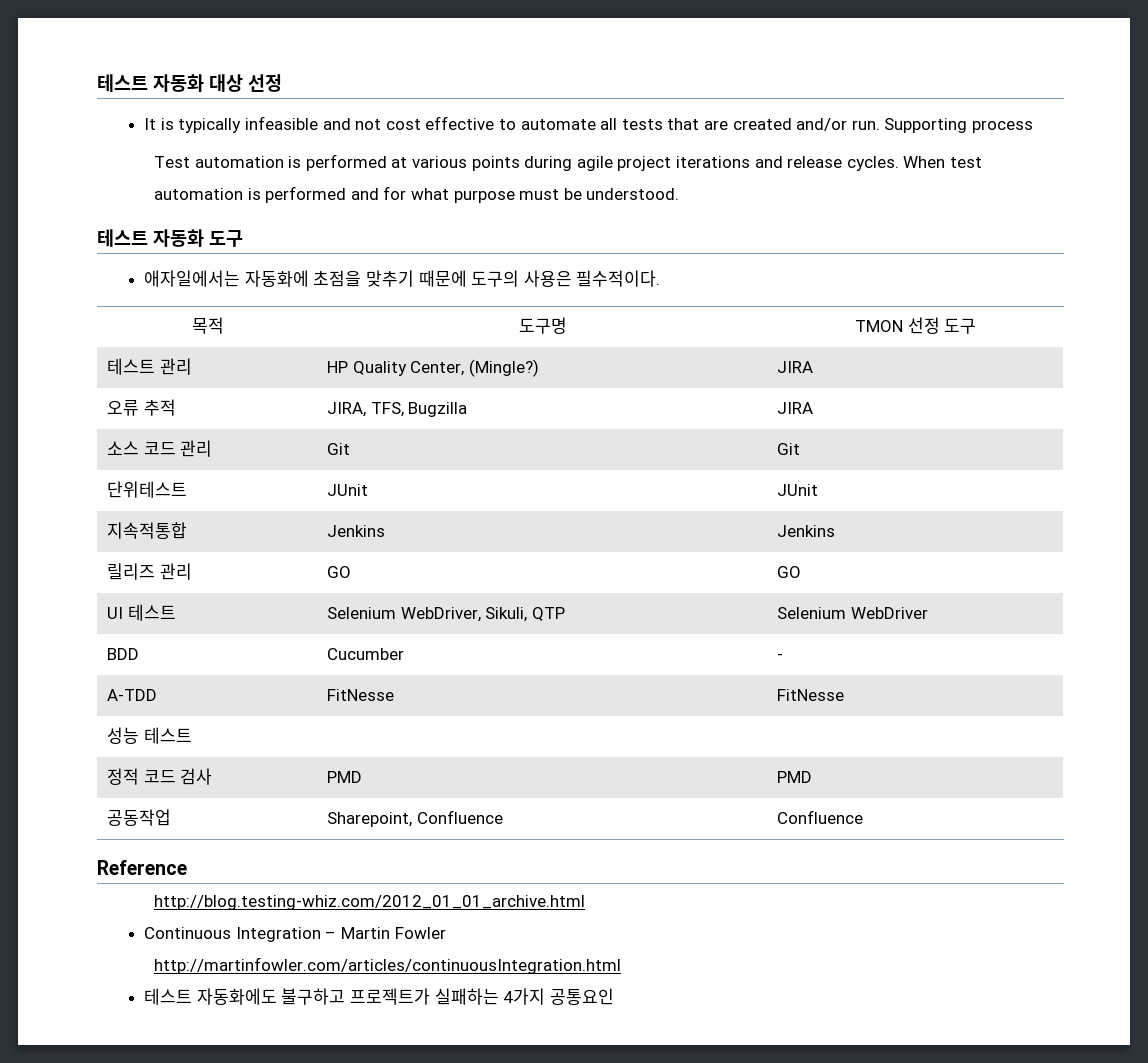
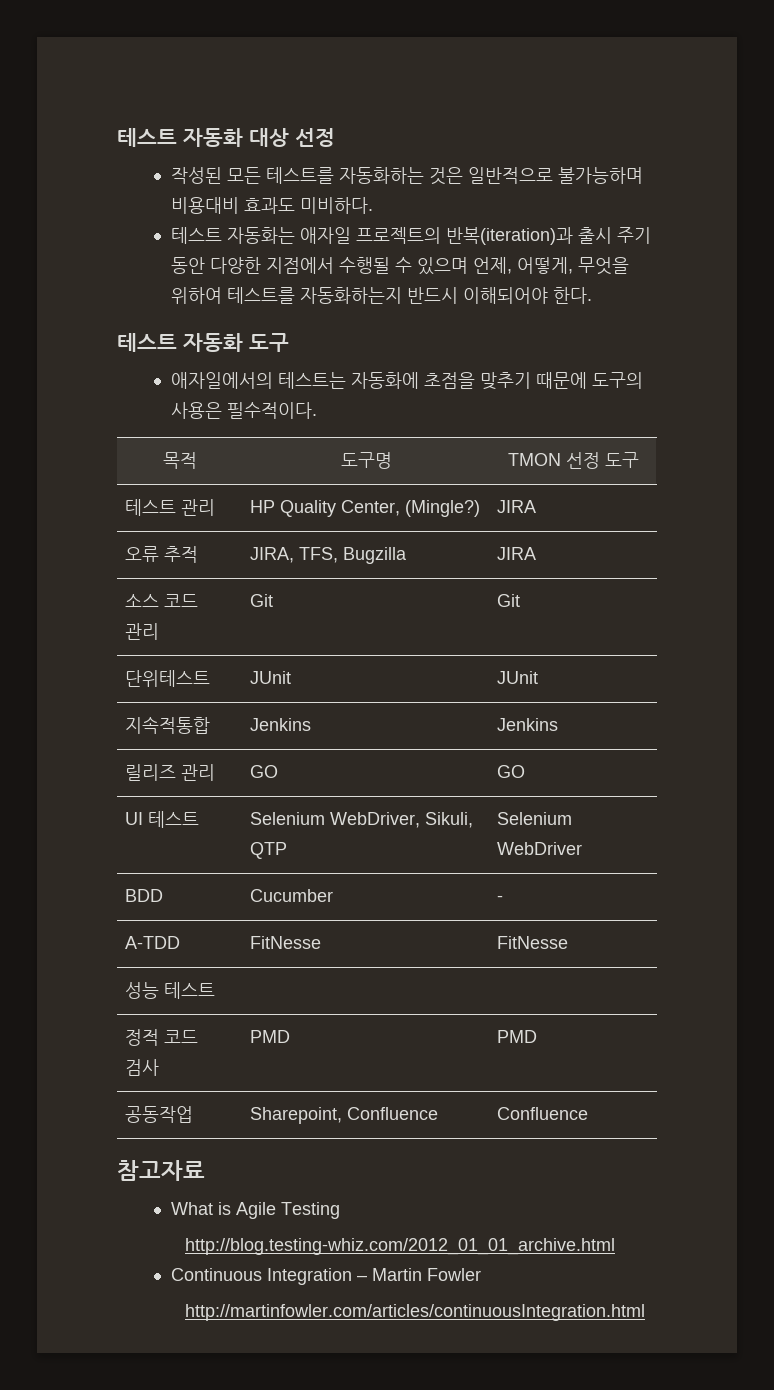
- It is typically infeasible and not cost effective to automate all tests that are created and/or run. Supporting process
- Test automation is performed at various points during agile project iterations and release cycles. When test automation is performed and for what purpose must be understood.
+ 작성된 모든 테스트를 자동화하는 것은 일반적으로 불가능하며 비용대비 효과도 미비하다.
+ 테스트 자동화는 애자일 프로젝트의 반복(iteration)과 출시 주기 동안 다양한 지점에서 수행될 수 있으며 언제, 어떻게, 무엇을 위하여 테스트를 자동화하는지 반드시 이해되어야 한다.
- 애자일에서는 자동화에 초점을 맞추기 때문에 도구의 사용은 필수적이다.
+ 애자일에서의 테스트는 자동화에 초점을 맞추기 때문에 도구의 사용은 필수적이다.
- Reference
+ 참고자료
+ What is Agile Testing
- 테스트 자동화에도 불구하고 프로젝트가 실패하는 4가지 공통요인

